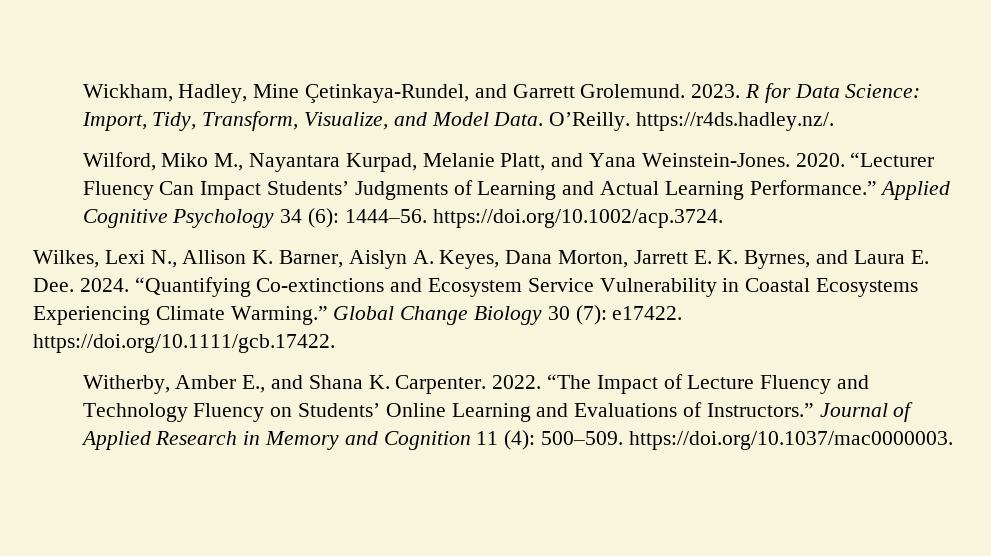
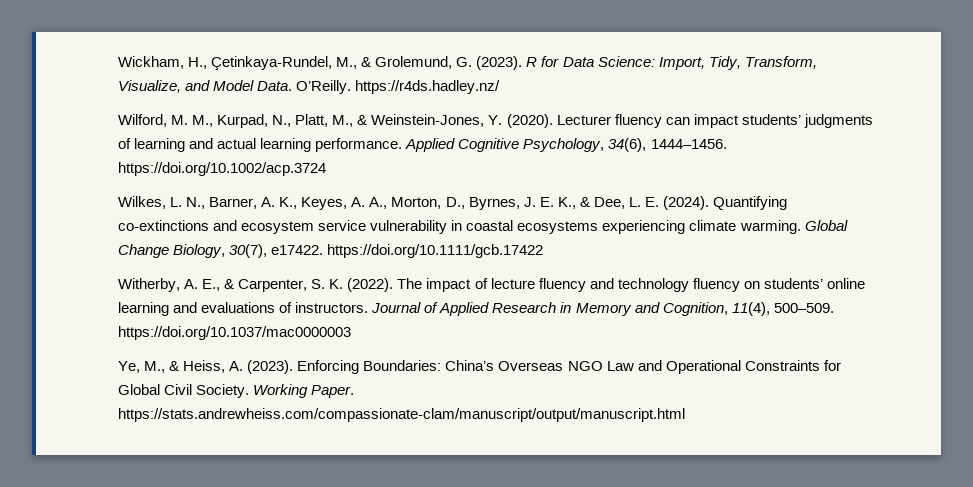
- Wickham, Hadley, Mine Çetinkaya-Rundel, and Garrett Grolemund. 2023.
+ Wickham, H., Çetinkaya-Rundel, M., & Grolemund, G. (2023).
- O’Reilly. https://r4ds.hadley.nz/.
+ O’Reilly. https://r4ds.hadley.nz/
- Wilford, Miko M., Nayantara Kurpad, Melanie Platt, and Yana Weinstein-Jones. 2020. “Lecturer Fluency Can Impact Students’ Judgments of Learning and Actual Learning Performance.” Applied Cognitive Psychology 34 (6): 1444–56. https://doi.org/10.1002/acp.3724.
- Wilkes, Lexi N., Allison K. Barner, Aislyn A. Keyes, Dana Morton, Jarrett E. K. Byrnes, and Laura E. Dee. 2024. “Quantifying Co‐extinctions and Ecosystem Service Vulnerability in Coastal Ecosystems Experiencing Climate Warming.” Global Change Biology 30 (7): e17422. https://doi.org/10.1111/gcb.17422.
- Witherby, Amber E., and Shana K. Carpenter. 2022. “The Impact of Lecture Fluency and Technology Fluency on Students’ Online Learning and Evaluations of Instructors.”
+ Wilford, M. M., Kurpad, N., Platt, M., & Weinstein-Jones, Y. (2020). Lecturer fluency can impact students’ judgments of learning and actual learning performance. Applied Cognitive Psychology, 34(6), 1444–1456. https://doi.org/10.1002/acp.3724
+ Wilkes, L. N., Barner, A. K., Keyes, A. A., Morton, D., Byrnes, J. E. K., & Dee, L. E. (2024). Quantifying co‐extinctions and ecosystem service vulnerability in coastal ecosystems experiencing climate warming. Global Change Biology, 30(7), e17422. https://doi.org/10.1111/gcb.17422
+ Witherby, A. E., & Carpenter, S. K. (2022). The impact of lecture fluency and technology fluency on students’ online learning and evaluations of instructors.
- Journal of Applied Research in Memory and Cognition 11 (4): 500–509. https://doi.org/10.1037/mac0000003.
+ Journal of Applied Research in Memory and Cognition, 11(4), 500–509. https://doi.org/10.1037/mac0000003
+ Ye, M., & Heiss, A. (2023). Enforcing Boundaries: China’s Overseas NGO Law and Operational Constraints for Global Civil Society. Working Paper. https://stats.andrewheiss.com/compassionate-clam/manuscript/output/manuscript.html

